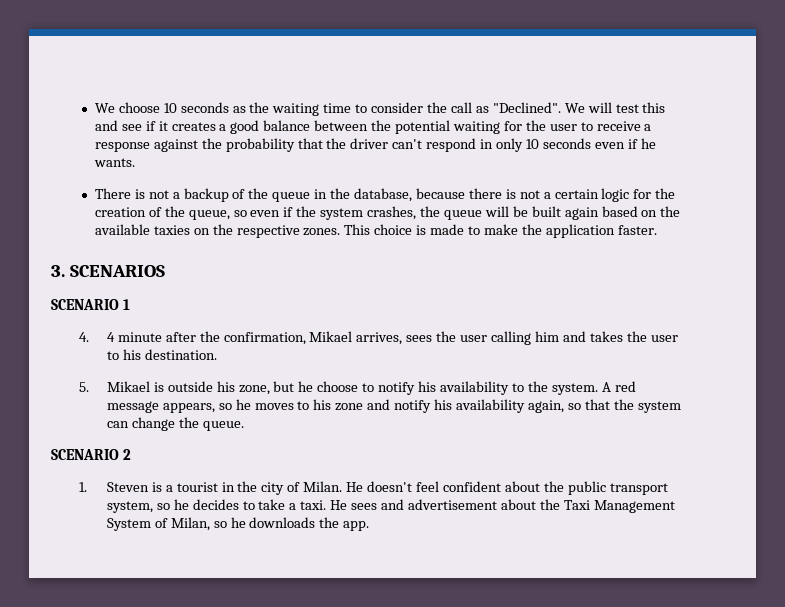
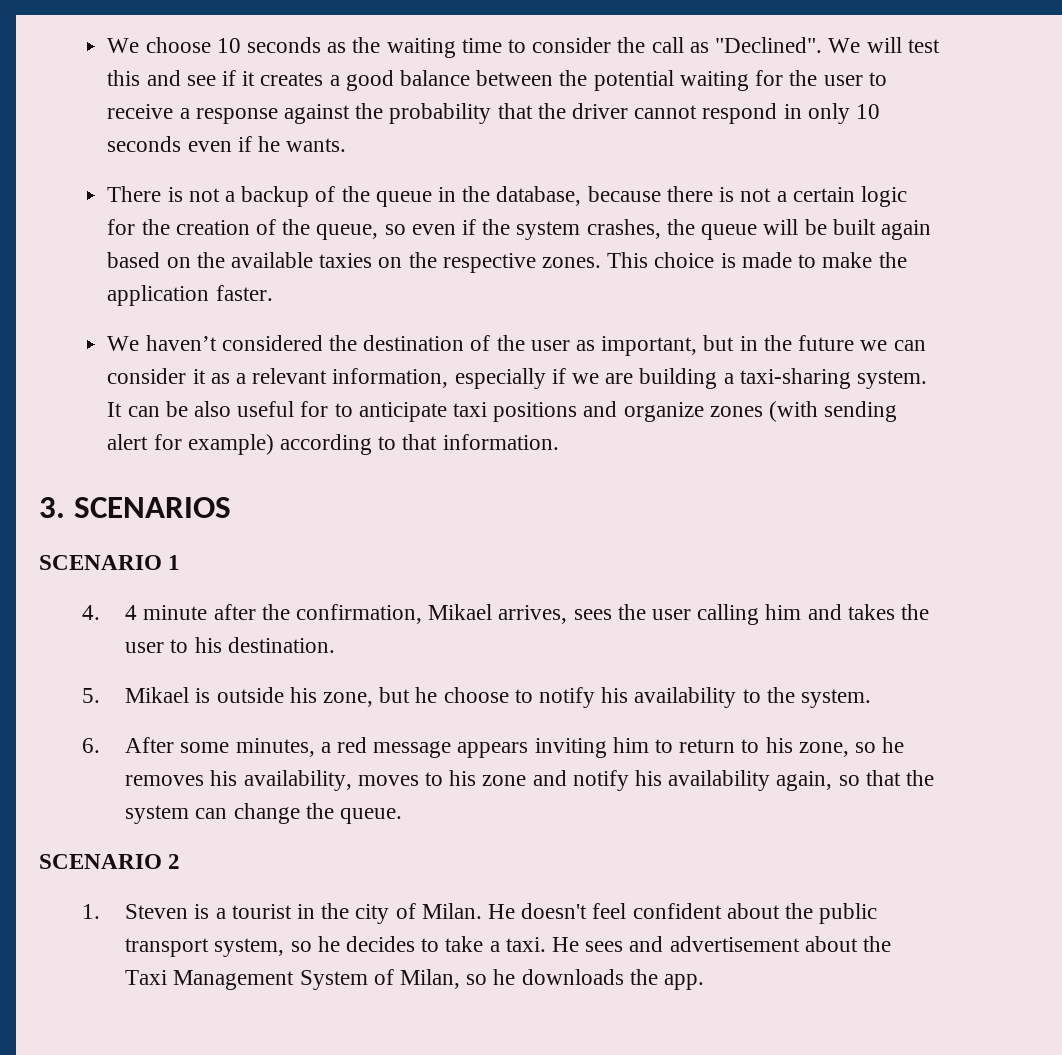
- We will test this and see if it creates a good balance between the potential waiting for the user to receive a response against the probability that the driver can't respond in only 10 seconds even if he wants.
+ We will test this and see if it creates a good balance between the potential waiting for the user to receive a response against the probability that the driver cannot respond in only 10 seconds even if he wants.
+ We haven’t considered the destination of the user as important, but in the future we can consider it as a relevant information, especially if we are building a taxi-sharing system. It can be also useful for to anticipate taxi positions and organize zones (with sending alert for example) according to that information.
- 5. Mikael is outside his zone, but he choose to notify his availability to the system. A red message appears, so he moves to his zone and notify his availability again, so that the system can change the queue.
+ 5. Mikael is outside his zone, but he choose to notify his availability to the system.
+ 6. After some minutes, a red message appears inviting him to return to his zone, so he removes his availability, moves to his zone and notify his availability again, so that the system can change the queue.

